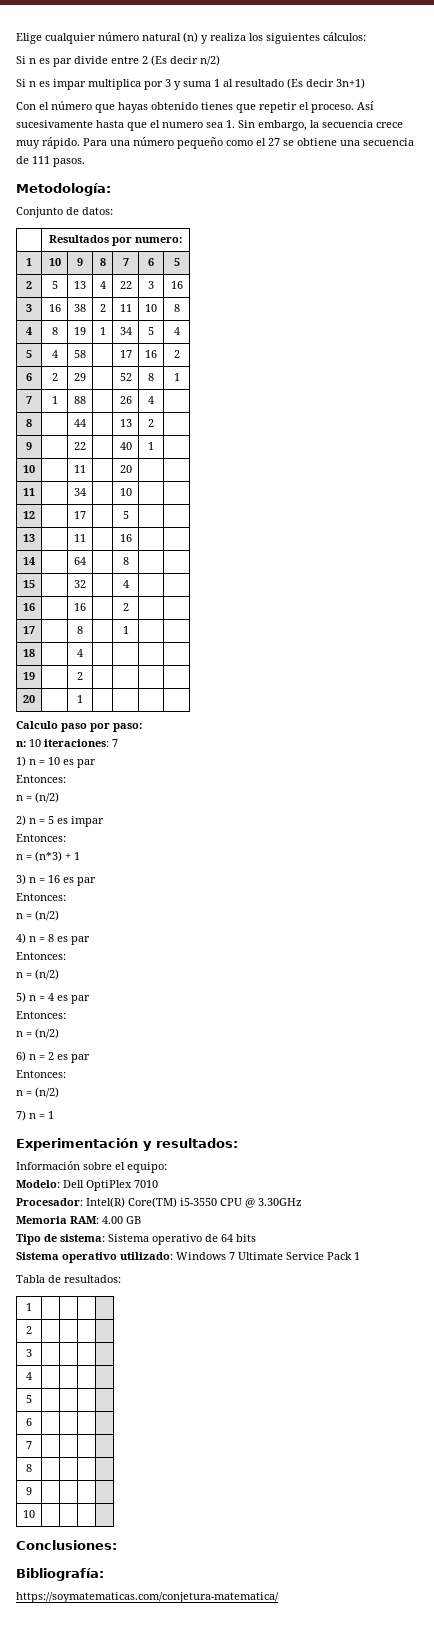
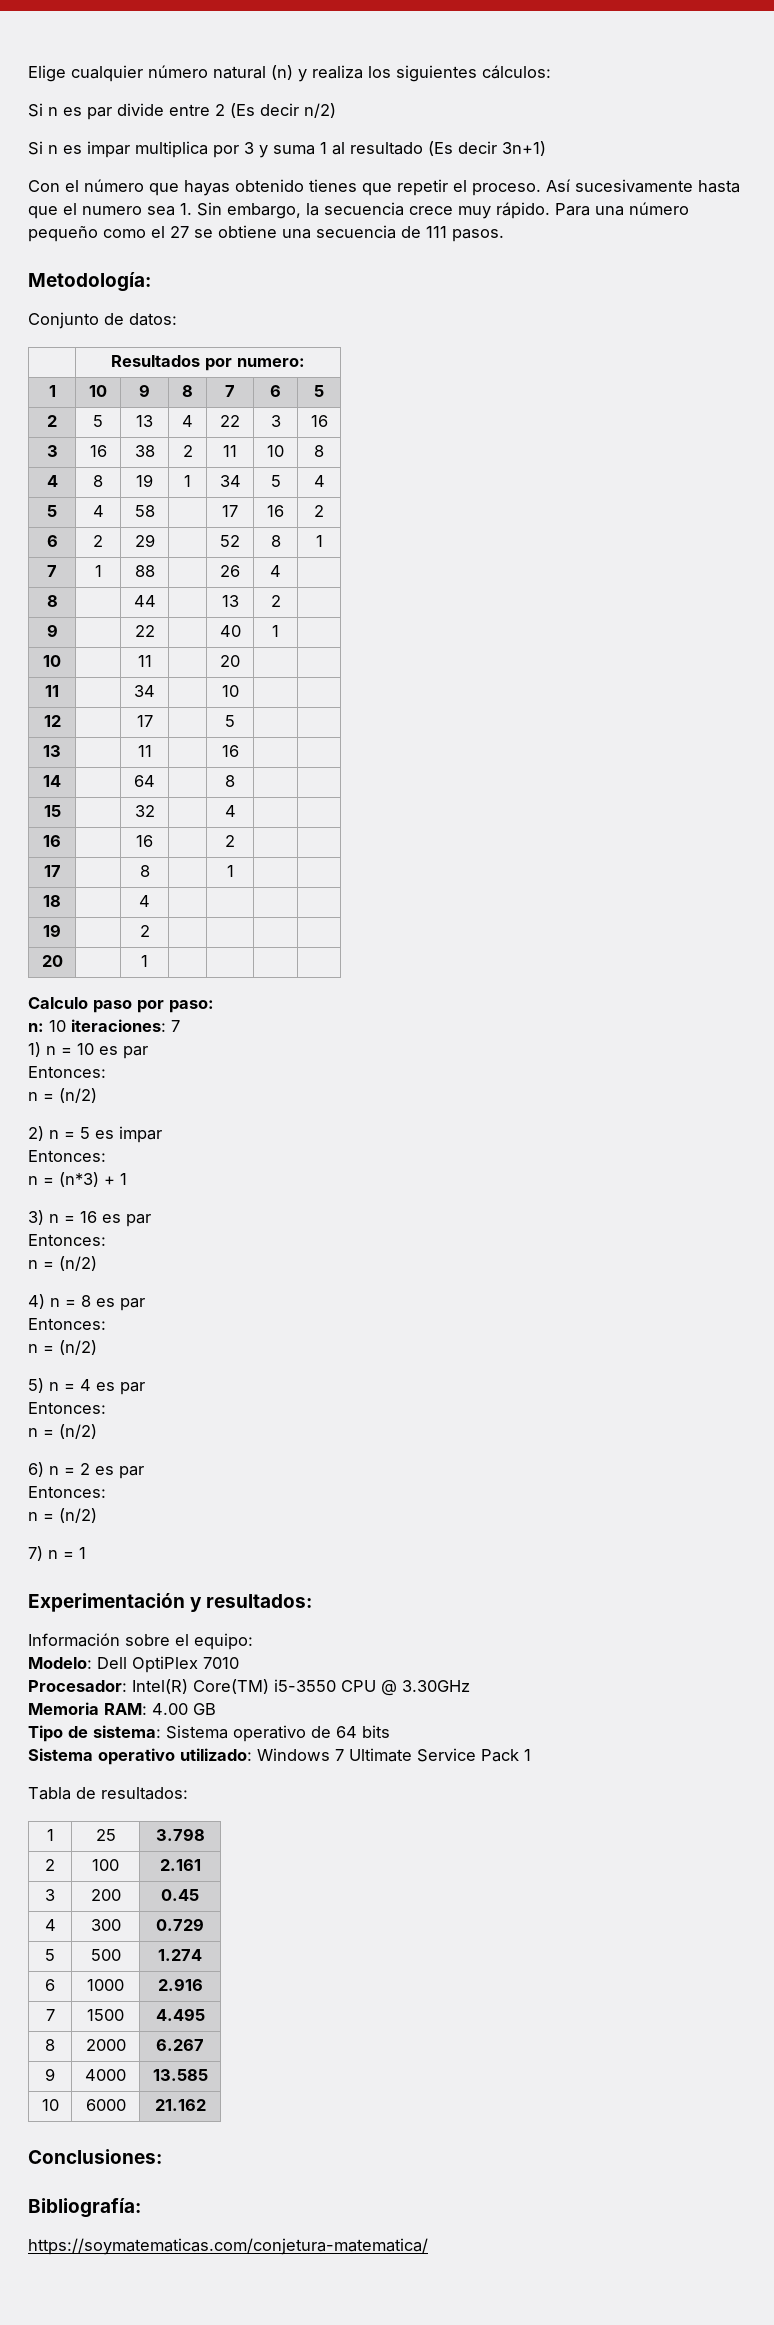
  Tabla de resultados:
- 1 | | | |
- 2 | | | |
- 3 | | | |
- 4 | | | |
- 5 | | | |
- 6 | | | |
- 7 | | | |
- 8 | | | |
- 9 | | | |
- 10 | | | |
+ 1 | 25 | 3.798
+ 2 | 100 | 2.161
+ 3 | 200 | 0.45
+ 4 | 300 | 0.729
+ 5 | 500 | 1.274
+ 6 | 1000 | 2.916
+ 7 | 1500 | 4.495
+ 8 | 2000 | 6.267
+ 9 | 4000 | 13.585
+ 10 | 6000 | 21.162

